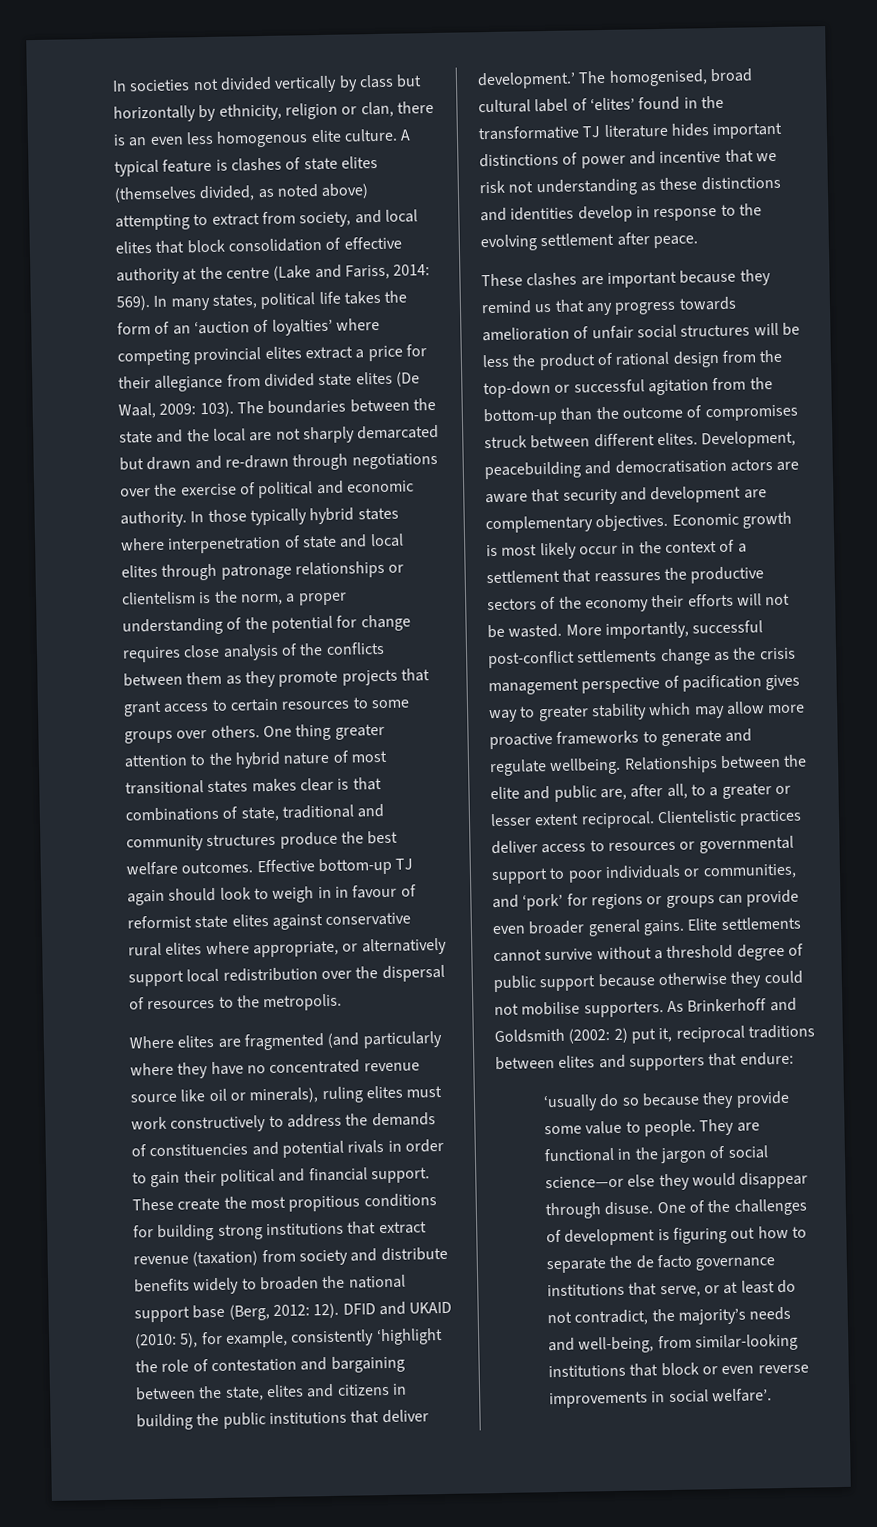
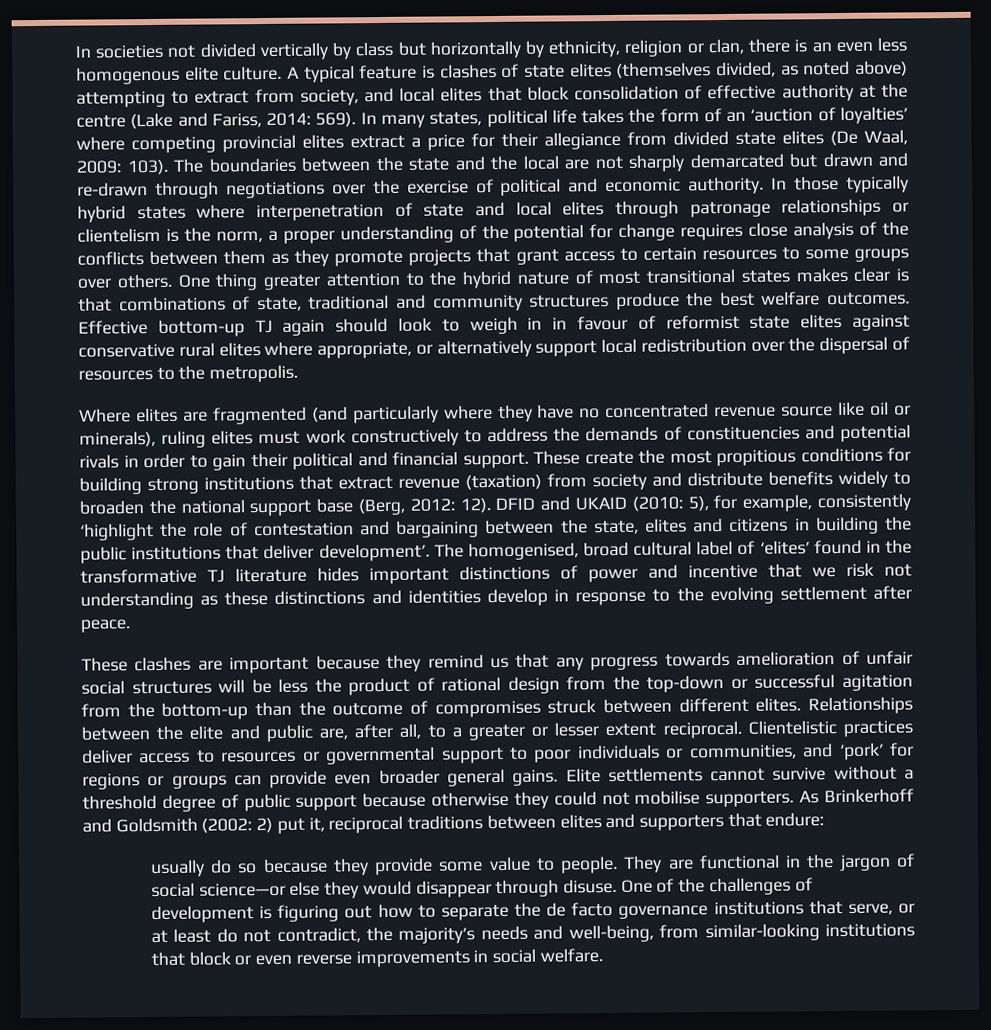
- DFID and UKAID (2010: 5), for example, consistently ‘highlight the role of contestation and bargaining between the state, elites and citizens in building the public institutions that deliver development.’
+ DFID and UKAID (2010: 5), for example, consistently ‘highlight the role of contestation and bargaining between the state, elites and citizens in building the public institutions that deliver development’.
- Development, peacebuilding and democratisation actors are aware that security and development are complementary objectives. Economic growth is most likely occur in the context of a settlement that reassures the productive sectors of the economy their efforts will not be wasted. More importantly, successful post-conflict settlements change as the crisis management perspective of pacification gives way to greater stability which may allow more proactive frameworks to generate and regulate wellbeing.
- ‘usually do so because they provide some value to people.
+ usually do so because they provide some value to people.
- One of the challenges of development is figuring out how to separate the de facto governance institutions that serve, or at least do not contradict, the majority’s needs and well-being, from similar-looking institutions that block or even reverse improvements in social welfare’.
+ One of the challenges of development is figuring out how to separate the de facto governance institutions that serve, or at least do not contradict, the majority’s needs and well-being, from similar-looking institutions that block or even reverse improvements in social welfare.

